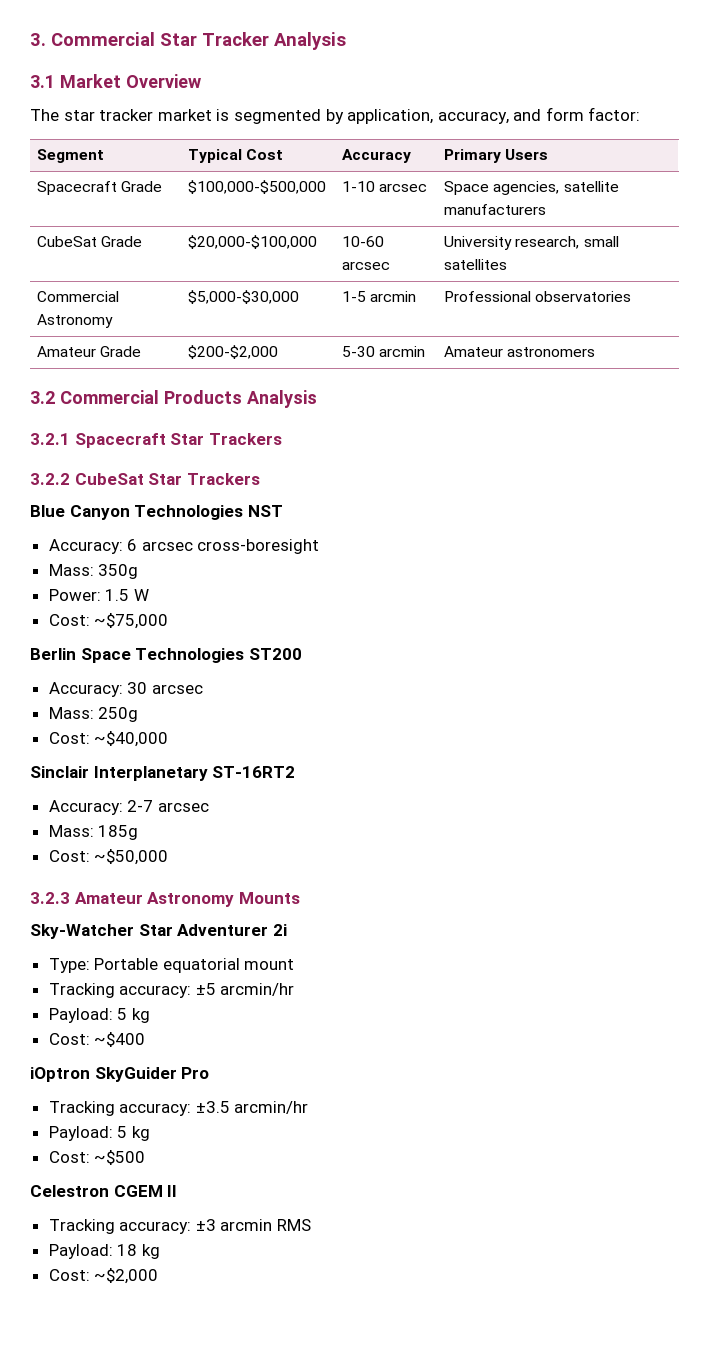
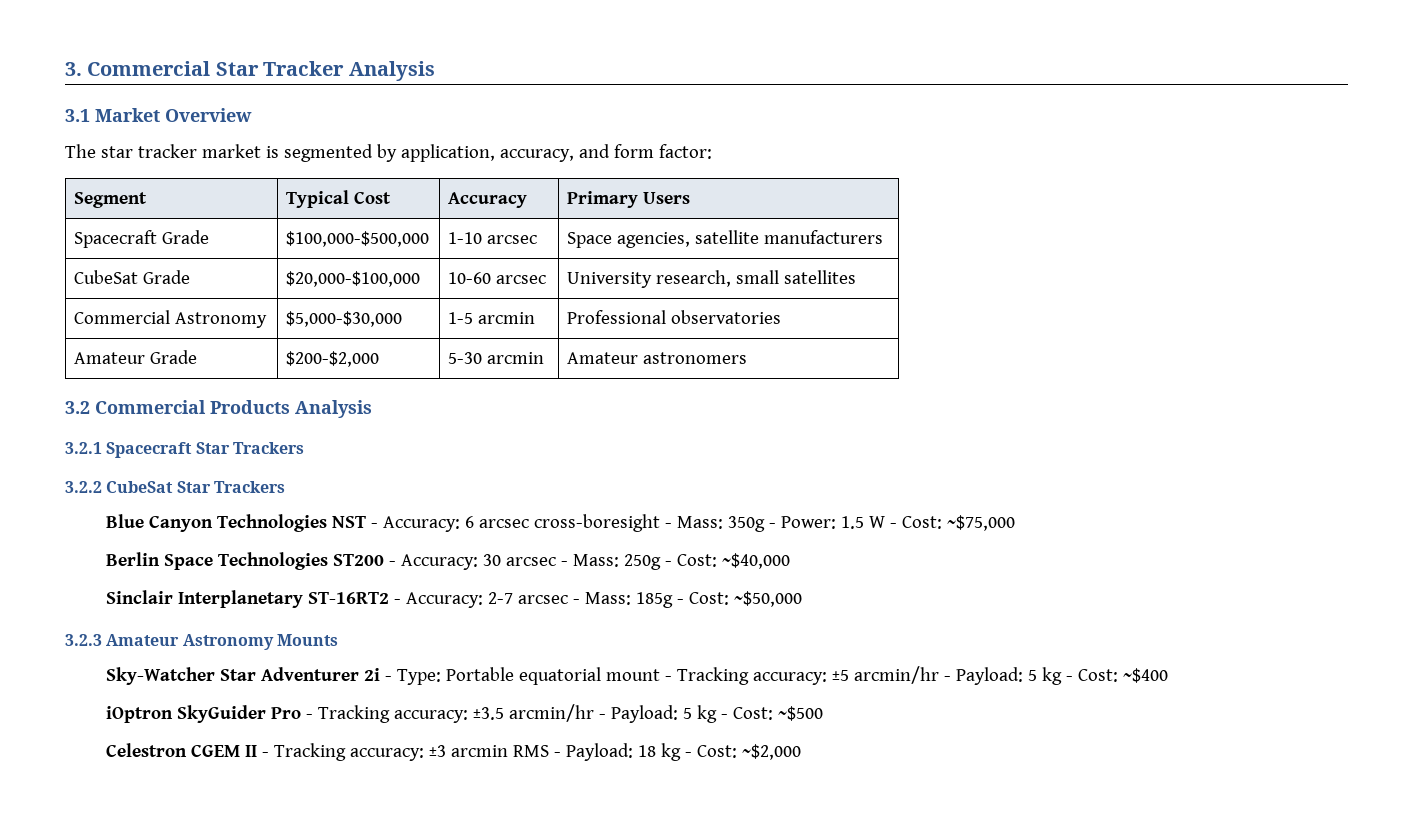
- Blue Canyon Technologies NST
- Accuracy: 6 arcsec cross-boresight
- Mass: 350g
- Power: 1.5 W
- Cost: ~$75,000
+ Blue Canyon Technologies NST - Accuracy: 6 arcsec cross-boresight - Mass: 350g - Power: 1.5 W - Cost: ~$75,000
- Berlin Space Technologies ST200
- Accuracy: 30 arcsec
- Mass: 250g
- Cost: ~$40,000
+ Berlin Space Technologies ST200 - Accuracy: 30 arcsec - Mass: 250g - Cost: ~$40,000
- Sinclair Interplanetary ST-16RT2
- Accuracy: 2-7 arcsec
- Mass: 185g
- Cost: ~$50,000
+ Sinclair Interplanetary ST-16RT2 - Accuracy: 2-7 arcsec - Mass: 185g - Cost: ~$50,000
- Sky-Watcher Star Adventurer 2i
- Type: Portable equatorial mount
- Tracking accuracy: ±5 arcmin/hr
- Payload: 5 kg
- Cost: ~$400
+ Sky-Watcher Star Adventurer 2i - Type: Portable equatorial mount - Tracking accuracy: ±5 arcmin/hr - Payload: 5 kg - Cost: ~$400
- iOptron SkyGuider Pro
- Tracking accuracy: ±3.5 arcmin/hr
- Payload: 5 kg
- Cost: ~$500
+ iOptron SkyGuider Pro - Tracking accuracy: ±3.5 arcmin/hr - Payload: 5 kg - Cost: ~$500
- Celestron CGEM II
- Tracking accuracy: ±3 arcmin RMS
- Payload: 18 kg
- Cost: ~$2,000
+ Celestron CGEM II - Tracking accuracy: ±3 arcmin RMS - Payload: 18 kg - Cost: ~$2,000

